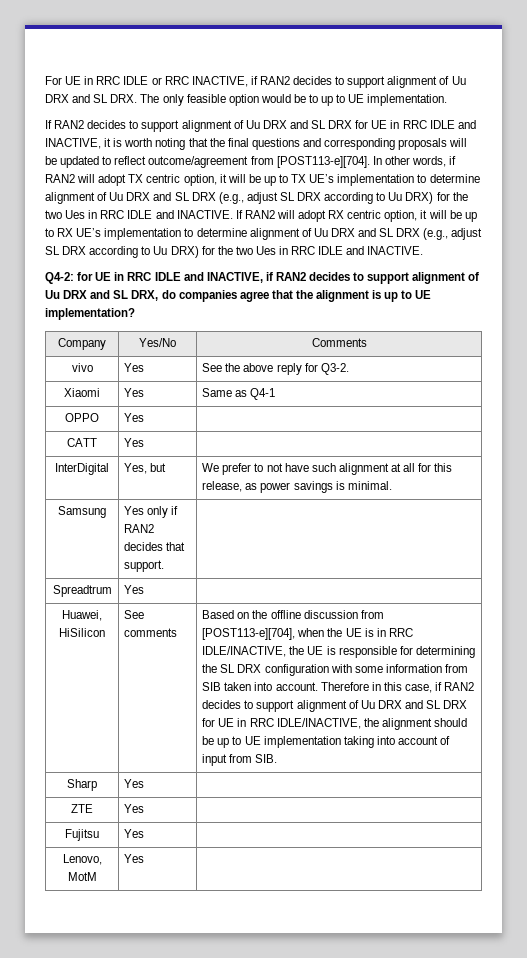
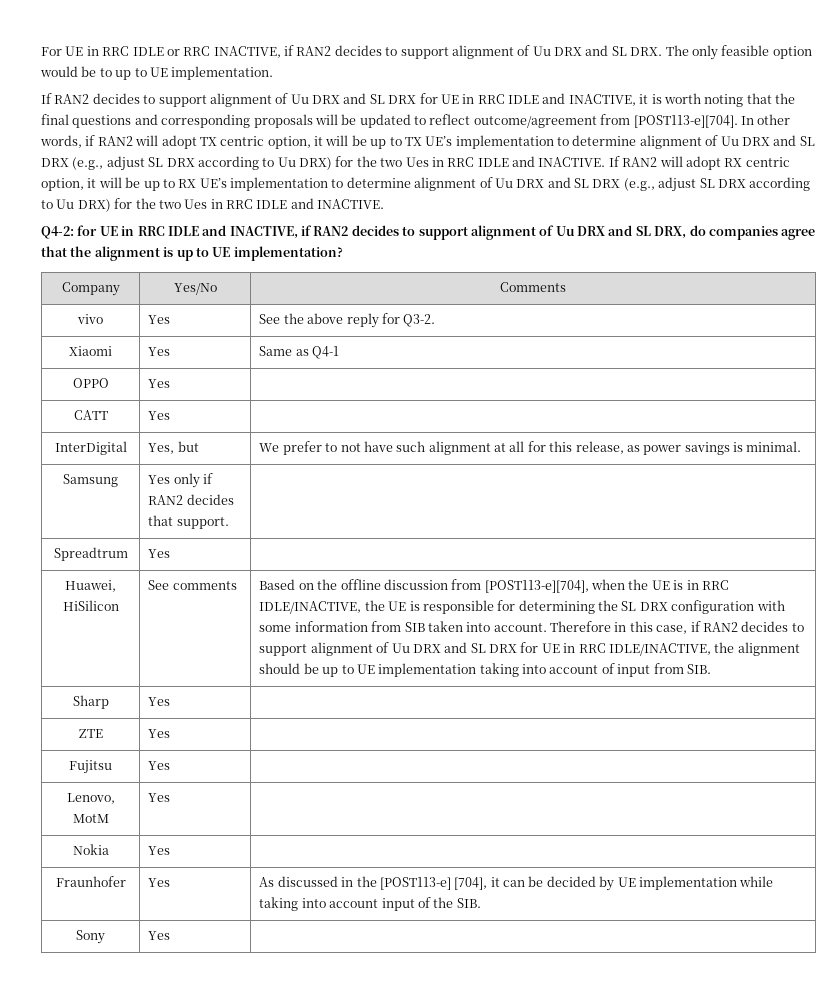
+ Nokia | Yes |
+ Fraunhofer | Yes | As discussed in the [POST113-e] [704], it can be decided by UE implementation while taking into account input of the SIB.
+ Sony | Yes |

